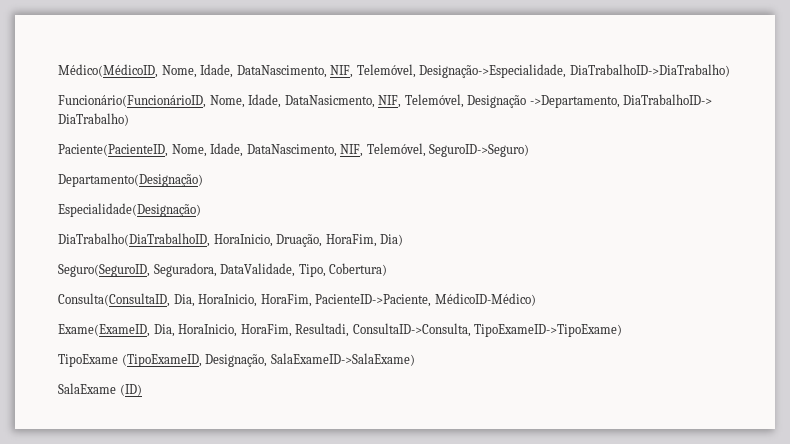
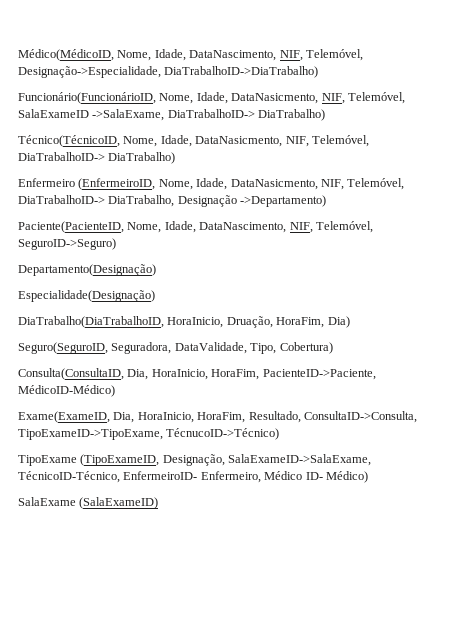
- Funcionário(FuncionárioID, Nome, Idade, DataNasicmento, NIF, Telemóvel, Designação ->Departamento, DiaTrabalhoID-> DiaTrabalho)
+ Funcionário(FuncionárioID, Nome, Idade, DataNasicmento, NIF, Telemóvel, SalaExameID ->SalaExame, DiaTrabalhoID-> DiaTrabalho)
+ Técnico(TécnicoID, Nome, Idade, DataNasicmento, NIF, Telemóvel, DiaTrabalhoID-> DiaTrabalho)
+ Enfermeiro (EnfermeiroID, Nome, Idade, DataNasicmento, NIF, Telemóvel, DiaTrabalhoID-> DiaTrabalho, Designação ->Departamento)
- Exame(ExameID, Dia, HoraInicio, HoraFim, Resultadi, ConsultaID->Consulta, TipoExameID->TipoExame)
+ Exame(ExameID, Dia, HoraInicio, HoraFim, Resultado, ConsultaID->Consulta, TipoExameID->TipoExame, TécnucoID->Técnico)
- TipoExame (TipoExameID, Designação, SalaExameID->SalaExame)
+ TipoExame (TipoExameID, Designação, SalaExameID->SalaExame, TécnicoID-Técnico, EnfermeiroID- Enfermeiro, Médico ID- Médico)
- SalaExame (ID)
+ SalaExame (SalaExameID)

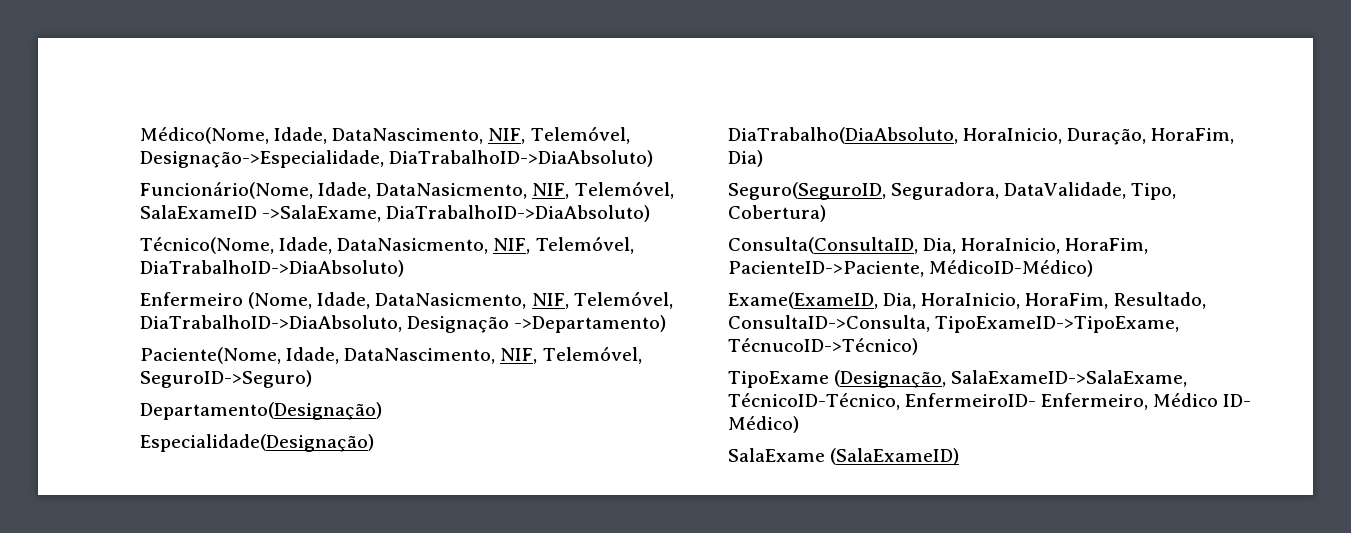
- Médico(MédicoID, Nome, Idade, DataNascimento, NIF, Telemóvel, Designação->Especialidade, DiaTrabalhoID->DiaTrabalho)
- Funcionário(FuncionárioID, Nome, Idade, DataNasicmento, NIF, Telemóvel, SalaExameID ->SalaExame, DiaTrabalhoID-> DiaTrabalho)
- Técnico(TécnicoID, Nome, Idade, DataNasicmento, NIF, Telemóvel, DiaTrabalhoID-> DiaTrabalho)
+ Médico(Nome, Idade, DataNascimento, NIF, Telemóvel, Designação->Especialidade, DiaTrabalhoID->DiaAbsoluto)
+ Funcionário(Nome, Idade, DataNasicmento, NIF, Telemóvel, SalaExameID ->SalaExame, DiaTrabalhoID->DiaAbsoluto)
+ Técnico(Nome, Idade, DataNasicmento, NIF, Telemóvel, DiaTrabalhoID->DiaAbsoluto)
- Enfermeiro (EnfermeiroID, Nome, Idade, DataNasicmento, NIF, Telemóvel, DiaTrabalhoID-> DiaTrabalho, Designação ->Departamento)
+ Enfermeiro (Nome, Idade, DataNasicmento, NIF, Telemóvel, DiaTrabalhoID->DiaAbsoluto, Designação ->Departamento)
- Paciente(PacienteID, Nome, Idade, DataNascimento, NIF, Telemóvel, SeguroID->Seguro)
+ Paciente(Nome, Idade, DataNascimento, NIF, Telemóvel, SeguroID->Seguro)
- DiaTrabalho(DiaTrabalhoID, HoraInicio, Druação, HoraFim, Dia)
+ DiaTrabalho(DiaAbsoluto, HoraInicio, Duração, HoraFim, Dia)
- TipoExame (TipoExameID, Designação, SalaExameID->SalaExame, TécnicoID-Técnico, EnfermeiroID- Enfermeiro, Médico ID- Médico)
+ TipoExame (Designação, SalaExameID->SalaExame, TécnicoID-Técnico, EnfermeiroID- Enfermeiro, Médico ID- Médico)

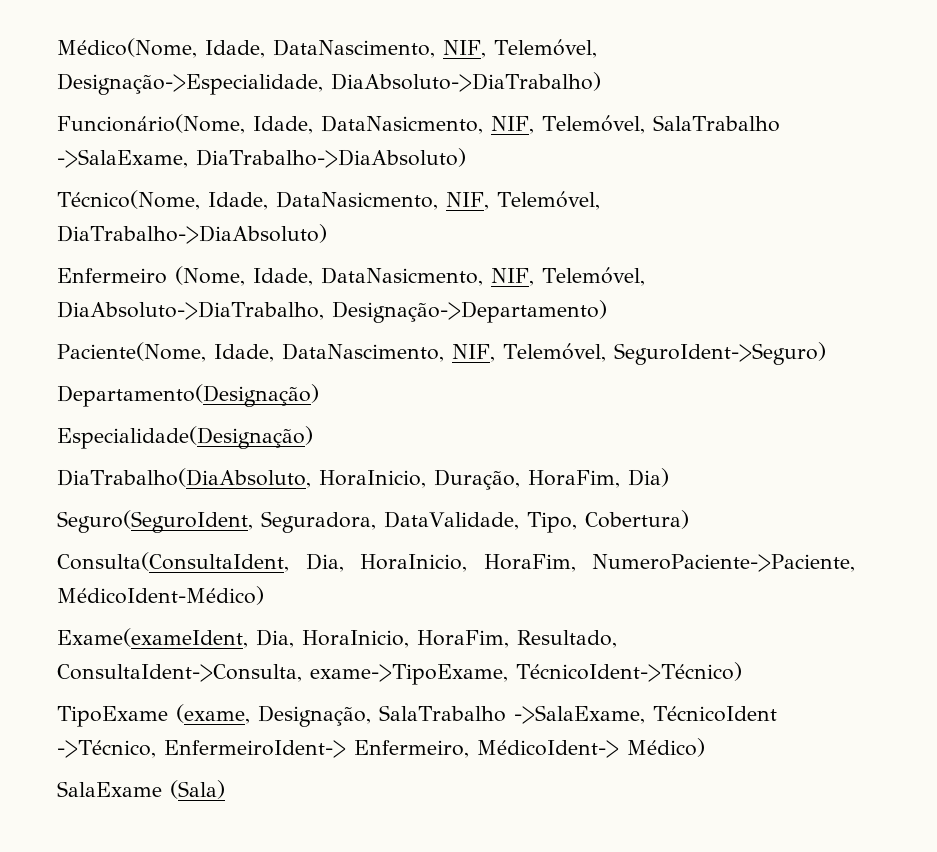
- Médico(Nome, Idade, DataNascimento, NIF, Telemóvel, Designação->Especialidade, DiaTrabalhoID->DiaAbsoluto)
+ Médico(Nome, Idade, DataNascimento, NIF, Telemóvel, Designação->Especialidade, DiaAbsoluto->DiaTrabalho)
- Funcionário(Nome, Idade, DataNasicmento, NIF, Telemóvel, SalaExameID ->SalaExame, DiaTrabalhoID->DiaAbsoluto)
+ Funcionário(Nome, Idade, DataNasicmento, NIF, Telemóvel, SalaTrabalho ->SalaExame, DiaTrabalho->DiaAbsoluto)
- Técnico(Nome, Idade, DataNasicmento, NIF, Telemóvel, DiaTrabalhoID->DiaAbsoluto)
+ Técnico(Nome, Idade, DataNasicmento, NIF, Telemóvel, DiaTrabalho->DiaAbsoluto)
- Enfermeiro (Nome, Idade, DataNasicmento, NIF, Telemóvel, DiaTrabalhoID->DiaAbsoluto, Designação ->Departamento)
+ Enfermeiro (Nome, Idade, DataNasicmento, NIF, Telemóvel, DiaAbsoluto->DiaTrabalho, Designação->Departamento)
- Paciente(Nome, Idade, DataNascimento, NIF, Telemóvel, SeguroID->Seguro)
+ Paciente(Nome, Idade, DataNascimento, NIF, Telemóvel, SeguroIdent->Seguro)
- Seguro(SeguroID, Seguradora, DataValidade, Tipo, Cobertura)
+ Seguro(SeguroIdent, Seguradora, DataValidade, Tipo, Cobertura)
- Consulta(ConsultaID, Dia, HoraInicio, HoraFim, PacienteID->Paciente, MédicoID-Médico)
- Exame(ExameID, Dia, HoraInicio, HoraFim, Resultado, ConsultaID->Consulta, TipoExameID->TipoExame, TécnucoID->Técnico)
- TipoExame (Designação, SalaExameID->SalaExame, TécnicoID-Técnico, EnfermeiroID- Enfermeiro, Médico ID- Médico)
+ Consulta(ConsultaIdent, Dia, HoraInicio, HoraFim, NumeroPaciente->Paciente, MédicoIdent-Médico)
+ Exame(exameIdent, Dia, HoraInicio, HoraFim, Resultado, ConsultaIdent->Consulta, exame->TipoExame, TécnicoIdent->Técnico)
+ TipoExame (exame, Designação, SalaTrabalho ->SalaExame, TécnicoIdent ->Técnico, EnfermeiroIdent-> Enfermeiro, MédicoIdent-> Médico)
- SalaExame (SalaExameID)
+ SalaExame (Sala)

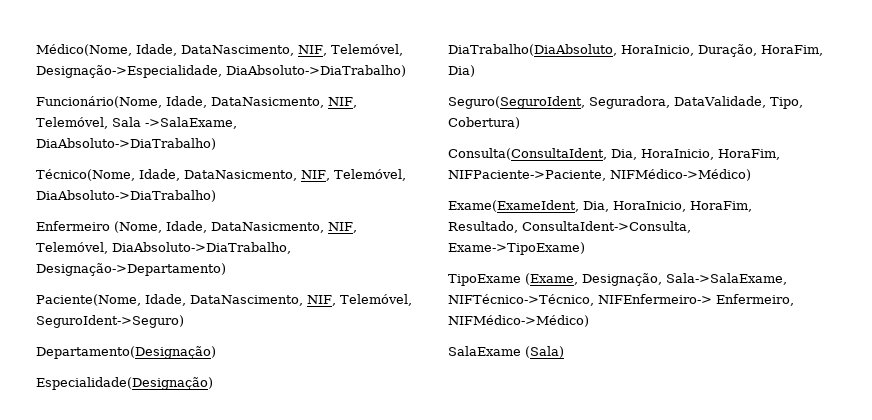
- Funcionário(Nome, Idade, DataNasicmento, NIF, Telemóvel, SalaTrabalho ->SalaExame, DiaTrabalho->DiaAbsoluto)
+ Funcionário(Nome, Idade, DataNasicmento, NIF, Telemóvel, Sala ->SalaExame, DiaAbsoluto->DiaTrabalho)
- Técnico(Nome, Idade, DataNasicmento, NIF, Telemóvel, DiaTrabalho->DiaAbsoluto)
+ Técnico(Nome, Idade, DataNasicmento, NIF, Telemóvel, DiaAbsoluto->DiaTrabalho)
- Consulta(ConsultaIdent, Dia, HoraInicio, HoraFim, NumeroPaciente->Paciente, MédicoIdent-Médico)
- Exame(exameIdent, Dia, HoraInicio, HoraFim, Resultado, ConsultaIdent->Consulta, exame->TipoExame, TécnicoIdent->Técnico)
+ Consulta(ConsultaIdent, Dia, HoraInicio, HoraFim, NIFPaciente->Paciente, NIFMédico->Médico)
+ Exame(ExameIdent, Dia, HoraInicio, HoraFim, Resultado, ConsultaIdent->Consulta, Exame->TipoExame)
- TipoExame (exame, Designação, SalaTrabalho ->SalaExame, TécnicoIdent ->Técnico, EnfermeiroIdent-> Enfermeiro, MédicoIdent-> Médico)
+ TipoExame (Exame, Designação, Sala->SalaExame, NIFTécnico->Técnico, NIFEnfermeiro-> Enfermeiro, NIFMédico->Médico)

